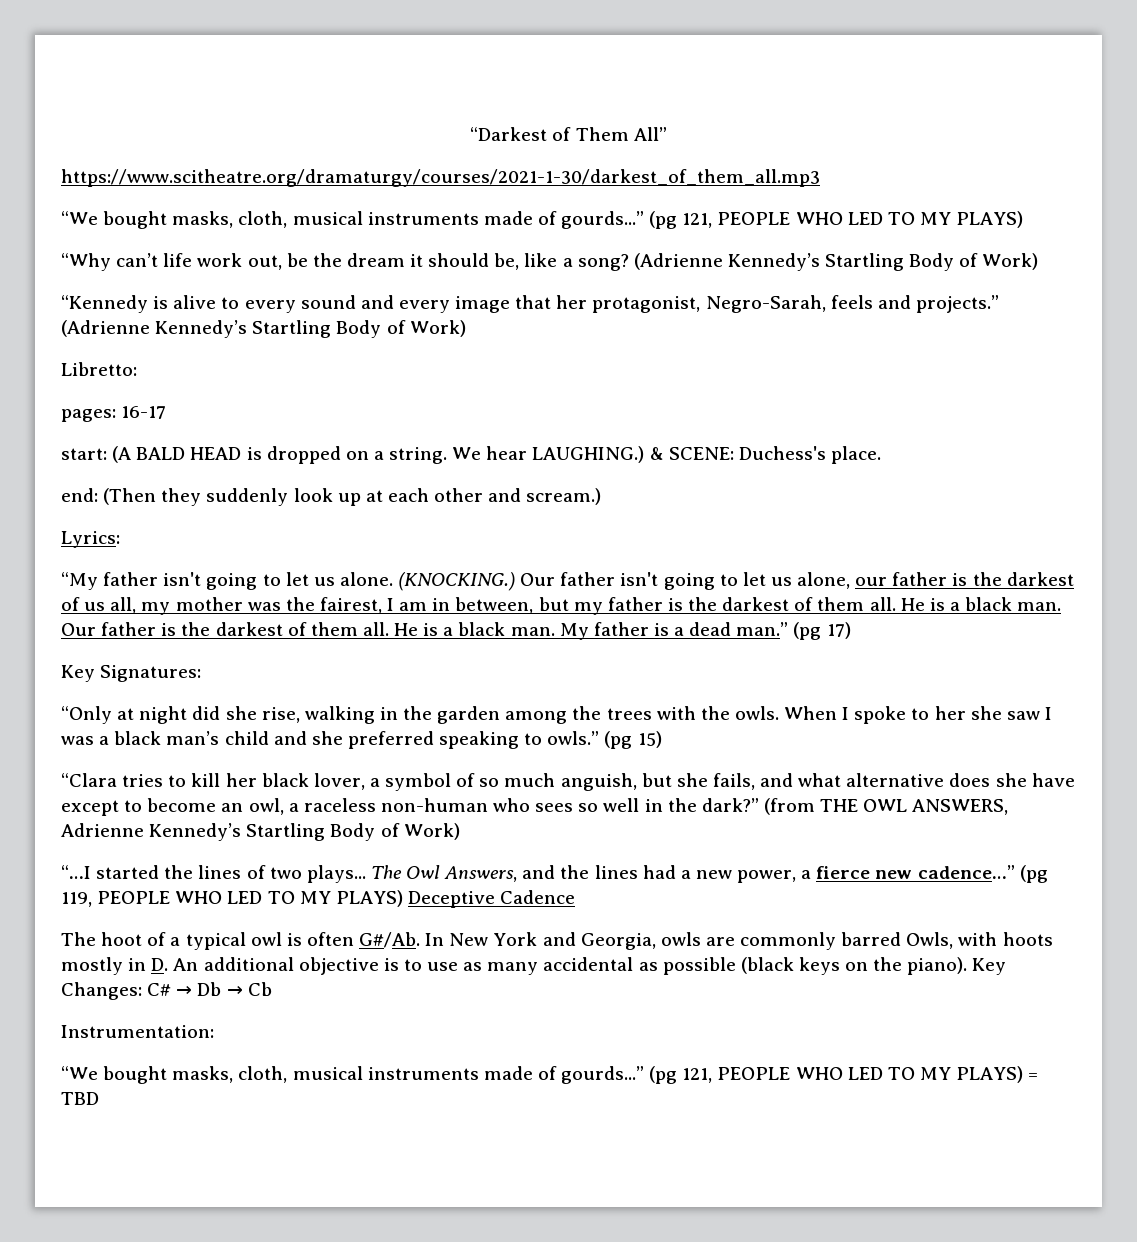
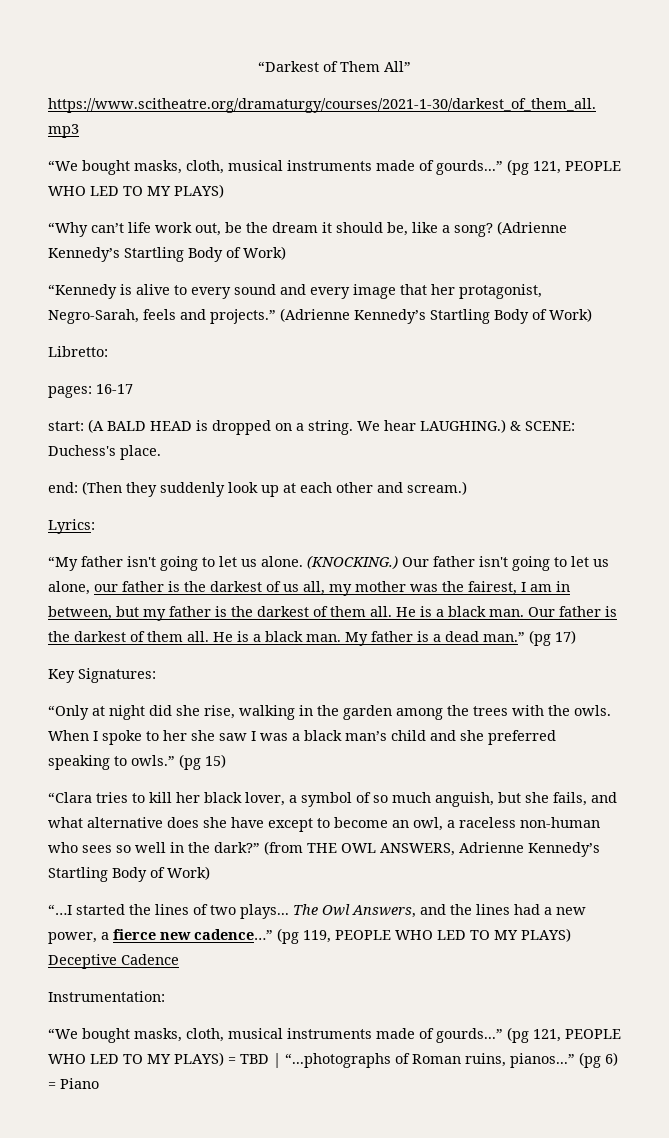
- The hoot of a typical owl is often G#/Ab. In New York and Georgia, owls are commonly barred Owls, with hoots mostly in D. An additional objective is to use as many accidental as possible (black keys on the piano). Key Changes: C# → Db → Cb
- (pg 121, PEOPLE WHO LED TO MY PLAYS) = TBD
+ (pg 121, PEOPLE WHO LED TO MY PLAYS) = TBD | “...photographs of Roman ruins, pianos...” (pg 6) = Piano

